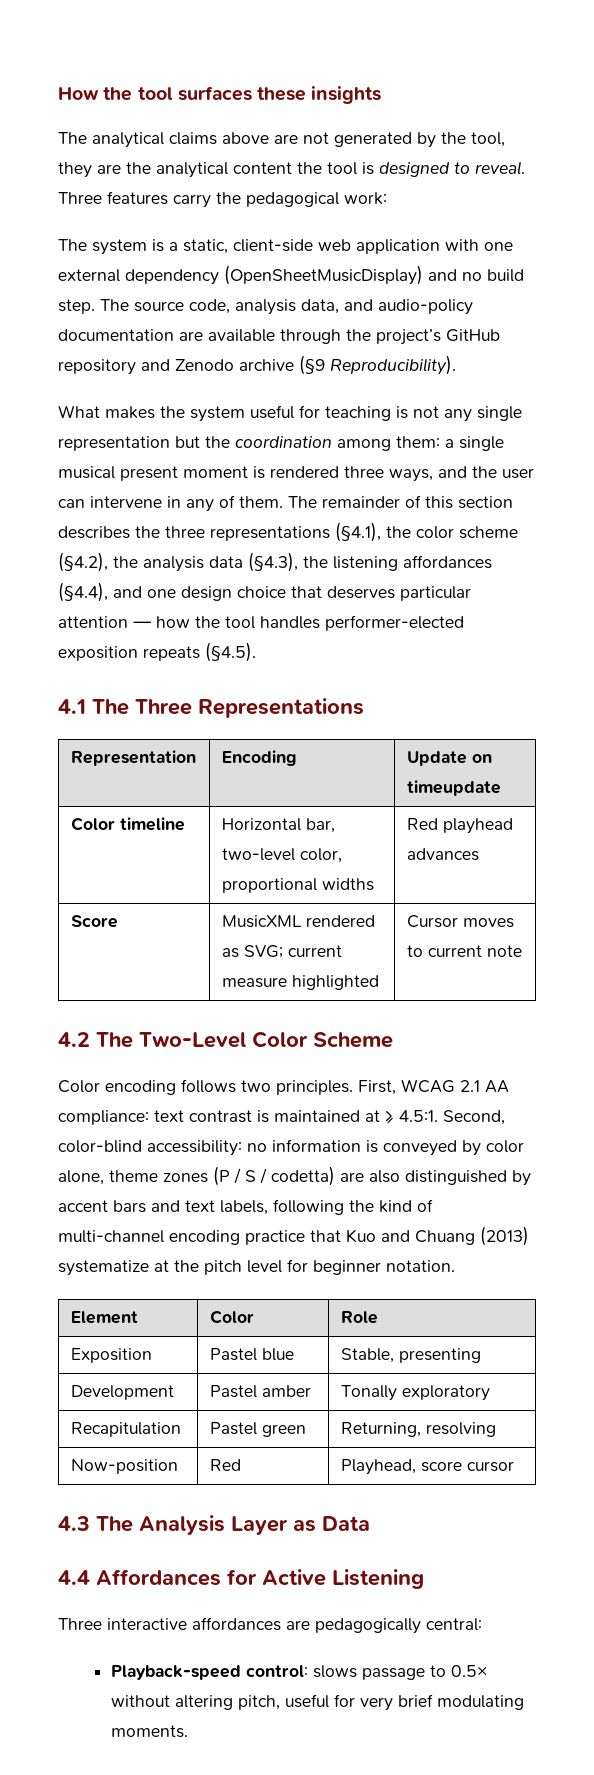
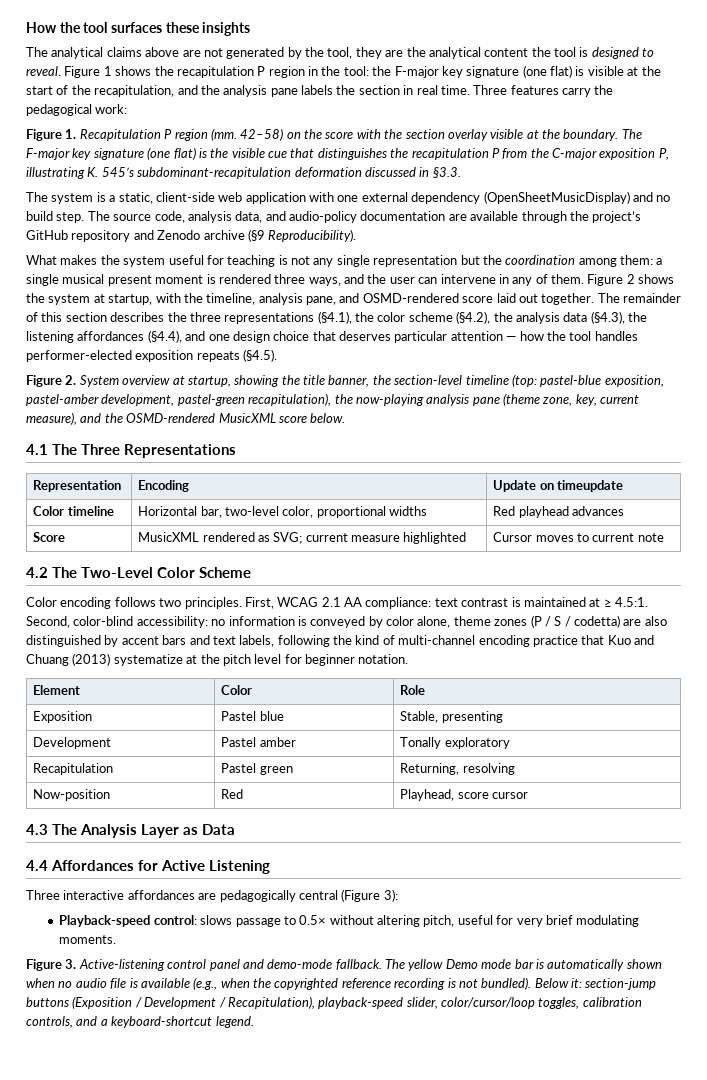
+ Figure 1 shows the recapitulation P region in the tool: the F-major key signature (one flat) is visible at the start of the recapitulation, and the analysis pane labels the section in real time.
+ Figure 1. Recapitulation P region (mm. 42–58) on the score with the section overlay visible at the boundary. The F-major key signature (one flat) is the visible cue that distinguishes the recapitulation P from the C-major exposition P, illustrating K. 545’s subdominant-recapitulation deformation discussed in §3.3.
+ Figure 2 shows the system at startup, with the timeline, analysis pane, and OSMD-rendered score laid out together.
+ Figure 2. System overview at startup, showing the title banner, the section-level timeline (top: pastel-blue exposition, pastel-amber development, pastel-green recapitulation), the now-playing analysis pane (theme zone, key, current measure), and the OSMD-rendered MusicXML score below.
- Three interactive affordances are pedagogically central:
+ Three interactive affordances are pedagogically central (Figure 3):
+ Figure 3. Active-listening control panel and demo-mode fallback. The yellow Demo mode bar is automatically shown when no audio file is available (e.g., when the copyrighted reference recording is not bundled). Below it: section-jump buttons (Exposition / Development / Recapitulation), playback-speed slider, color/cursor/loop toggles, calibration controls, and a keyboard-shortcut legend.

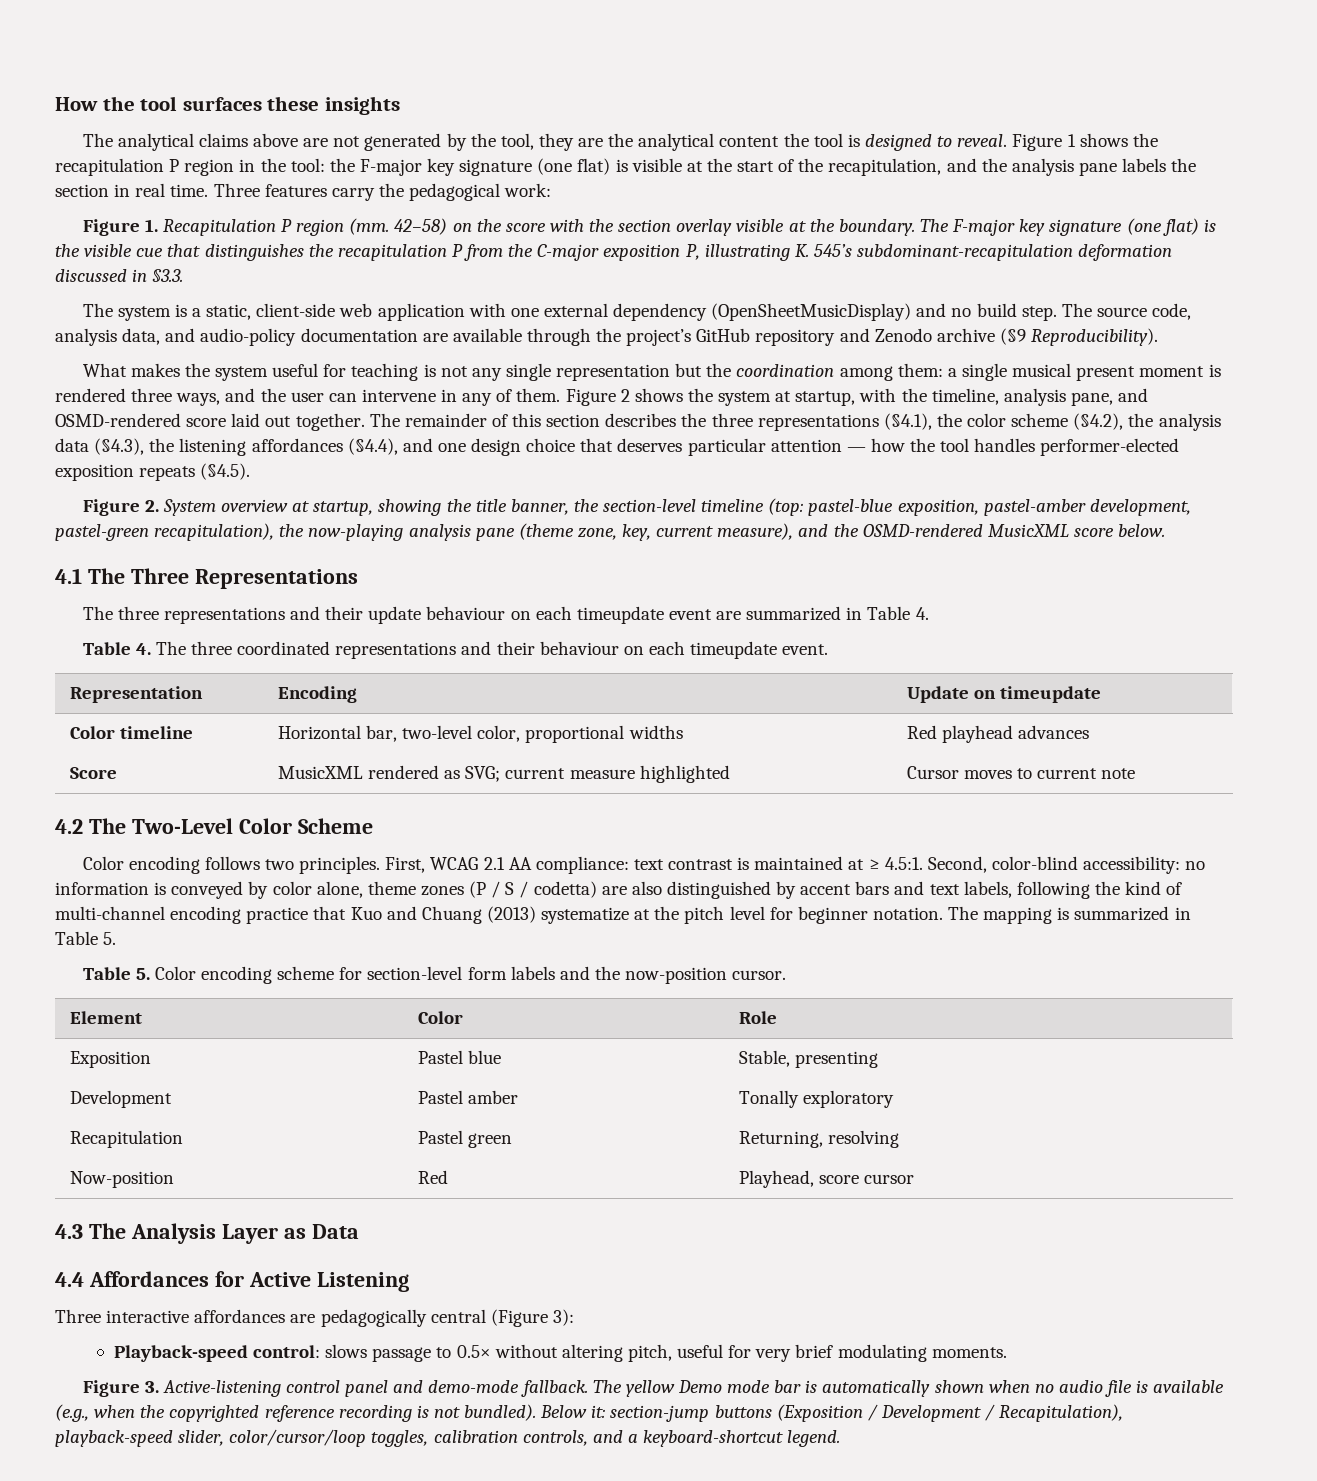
+ The three representations and their update behaviour on each timeupdate event are summarized in Table 4.
+ Table 4. The three coordinated representations and their behaviour on each timeupdate event.
+ The mapping is summarized in Table 5.
+ Table 5. Color encoding scheme for section-level form labels and the now-position cursor.

